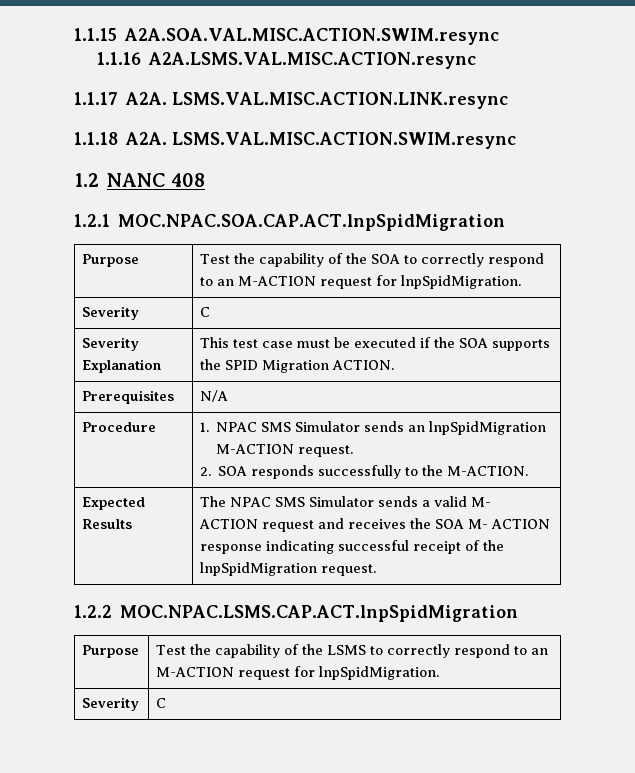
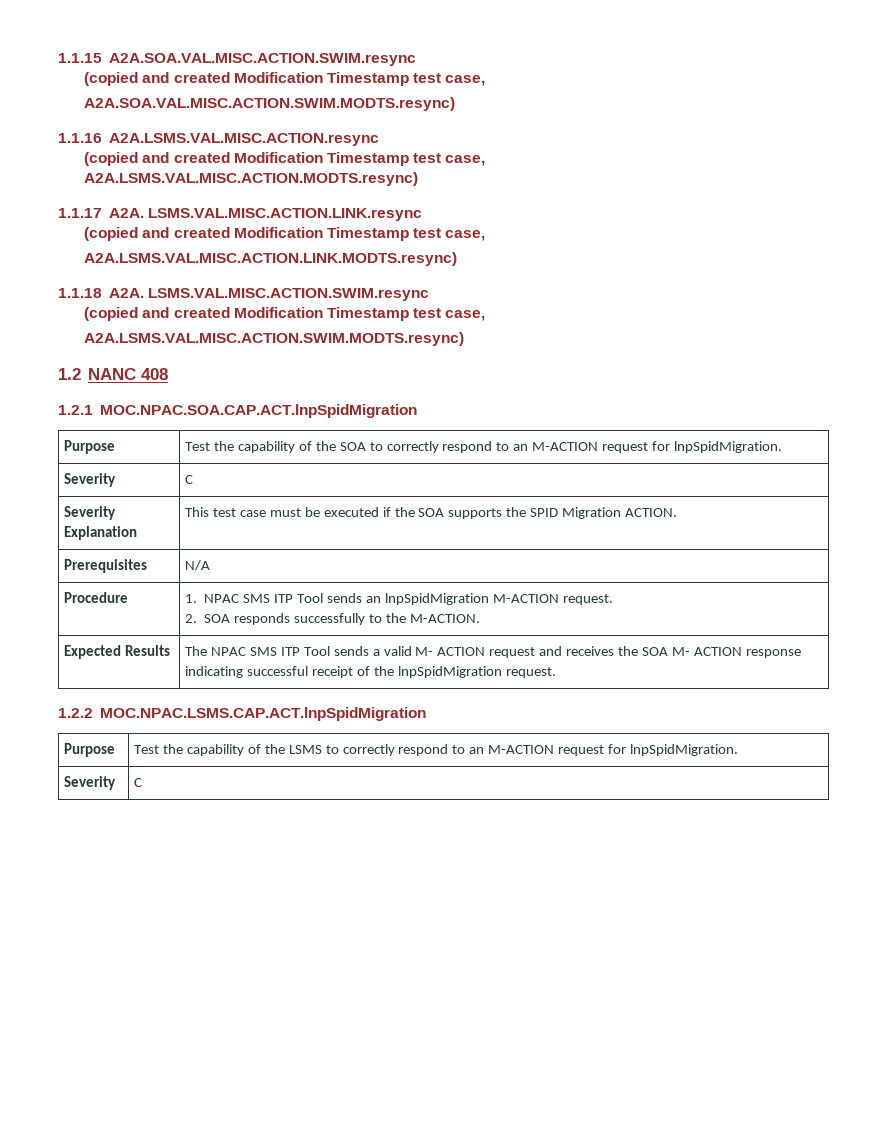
  1.1.15 A2A.SOA.VAL.MISC.ACTION.SWIM.resync
+ (copied and created Modification Timestamp test case,
+ A2A.SOA.VAL.MISC.ACTION.SWIM.MODTS.resync)
  1.1.16 A2A.LSMS.VAL.MISC.ACTION.resync
+ (copied and created Modification Timestamp test case,
+ A2A.LSMS.VAL.MISC.ACTION.MODTS.resync)
  1.1.17 A2A. LSMS.VAL.MISC.ACTION.LINK.resync
+ (copied and created Modification Timestamp test case,
+ A2A.LSMS.VAL.MISC.ACTION.LINK.MODTS.resync)
  1.1.18 A2A. LSMS.VAL.MISC.ACTION.SWIM.resync
+ (copied and created Modification Timestamp test case,
+ A2A.LSMS.VAL.MISC.ACTION.SWIM.MODTS.resync)
- Procedure | 1. NPAC SMS Simulator sends an lnpSpidMigration M-ACTION request.
+ Procedure | 1. NPAC SMS ITP Tool sends an lnpSpidMigration M-ACTION request.
- Expected Results | The NPAC SMS Simulator sends a valid M- ACTION request and receives the SOA M- ACTION response indicating successful receipt of the lnpSpidMigration request.
+ Expected Results | The NPAC SMS ITP Tool sends a valid M- ACTION request and receives the SOA M- ACTION response indicating successful receipt of the lnpSpidMigration request.

